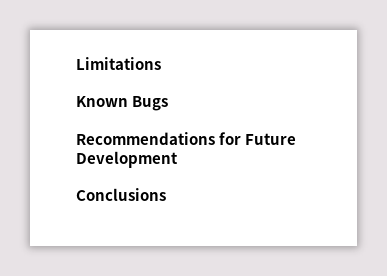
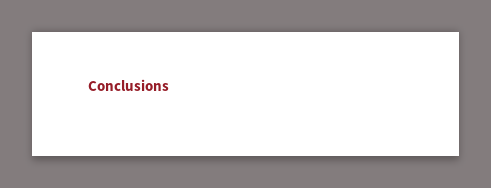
- Limitations
- Known Bugs
- Recommendations for Future Development

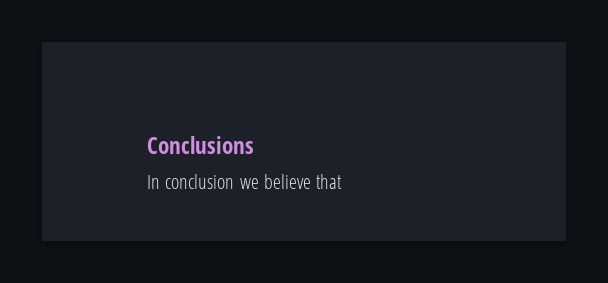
+ In conclusion we believe that

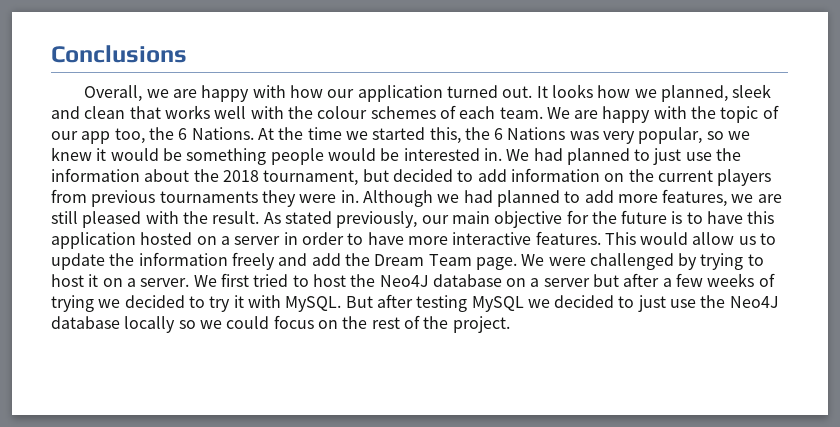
- In conclusion we believe that
+ Overall, we are happy with how our application turned out. It looks how we planned, sleek and clean that works well with the colour schemes of each team. We are happy with the topic of our app too, the 6 Nations. At the time we started this, the 6 Nations was very popular, so we knew it would be something people would be interested in. We had planned to just use the information about the 2018 tournament, but decided to add information on the current players from previous tournaments they were in. Although we had planned to add more features, we are still pleased with the result. As stated previously, our main objective for the future is to have this application hosted on a server in order to have more interactive features. This would allow us to update the information freely and add the Dream Team page. We were challenged by trying to host it on a server. We first tried to host the Neo4J database on a server but after a few weeks of trying we decided to try it with MySQL. But after testing MySQL we decided to just use the Neo4J database locally so we could focus on the rest of the project.

